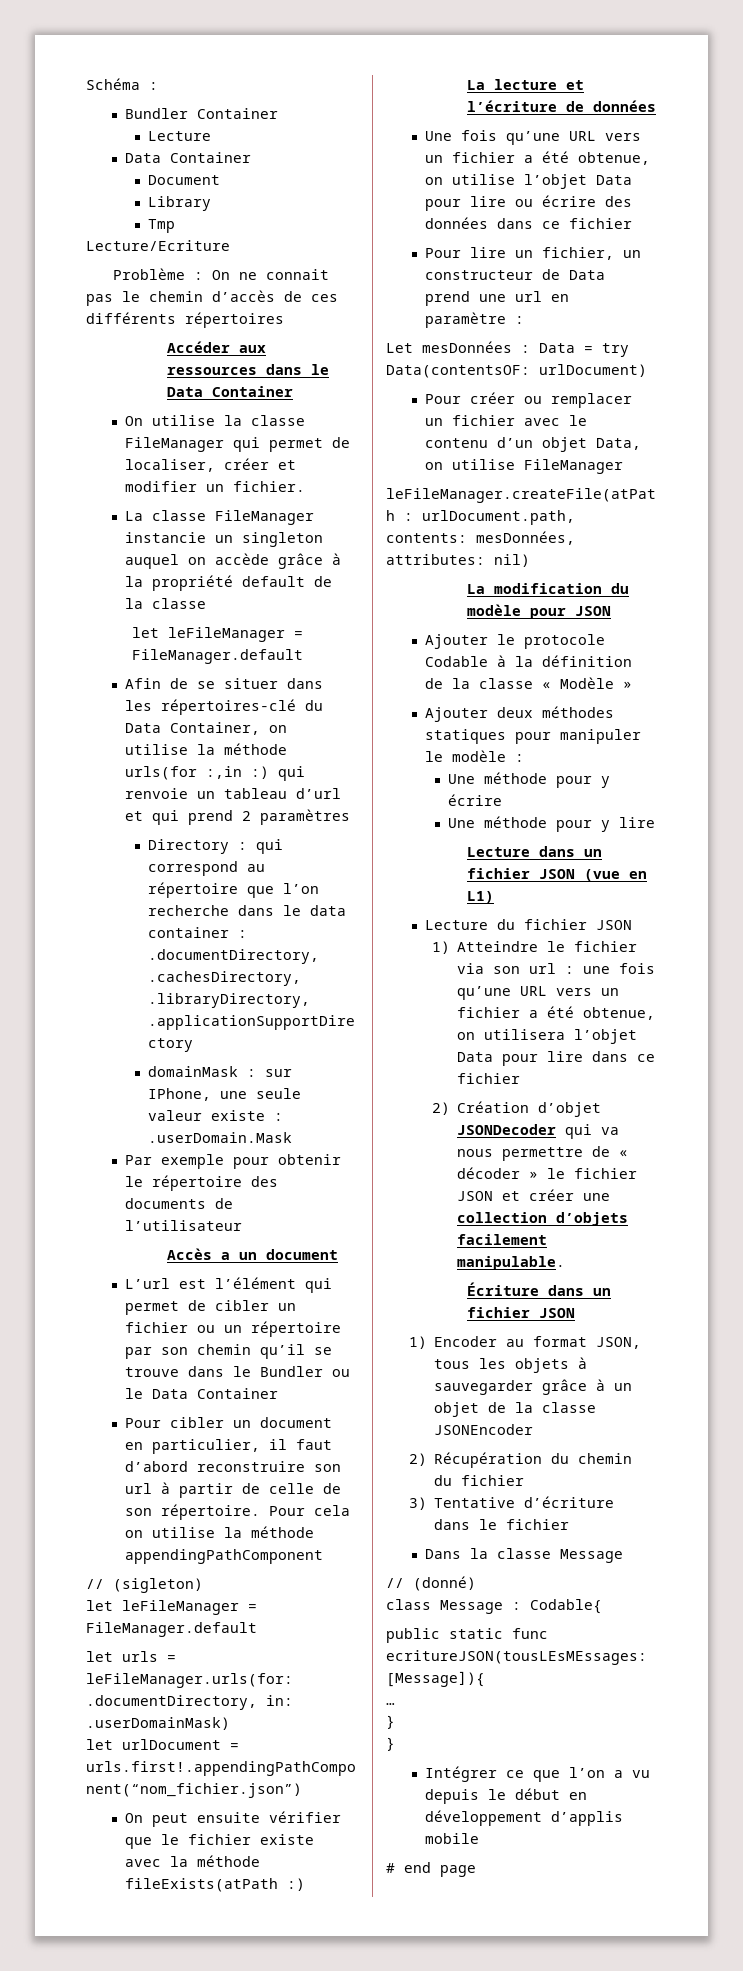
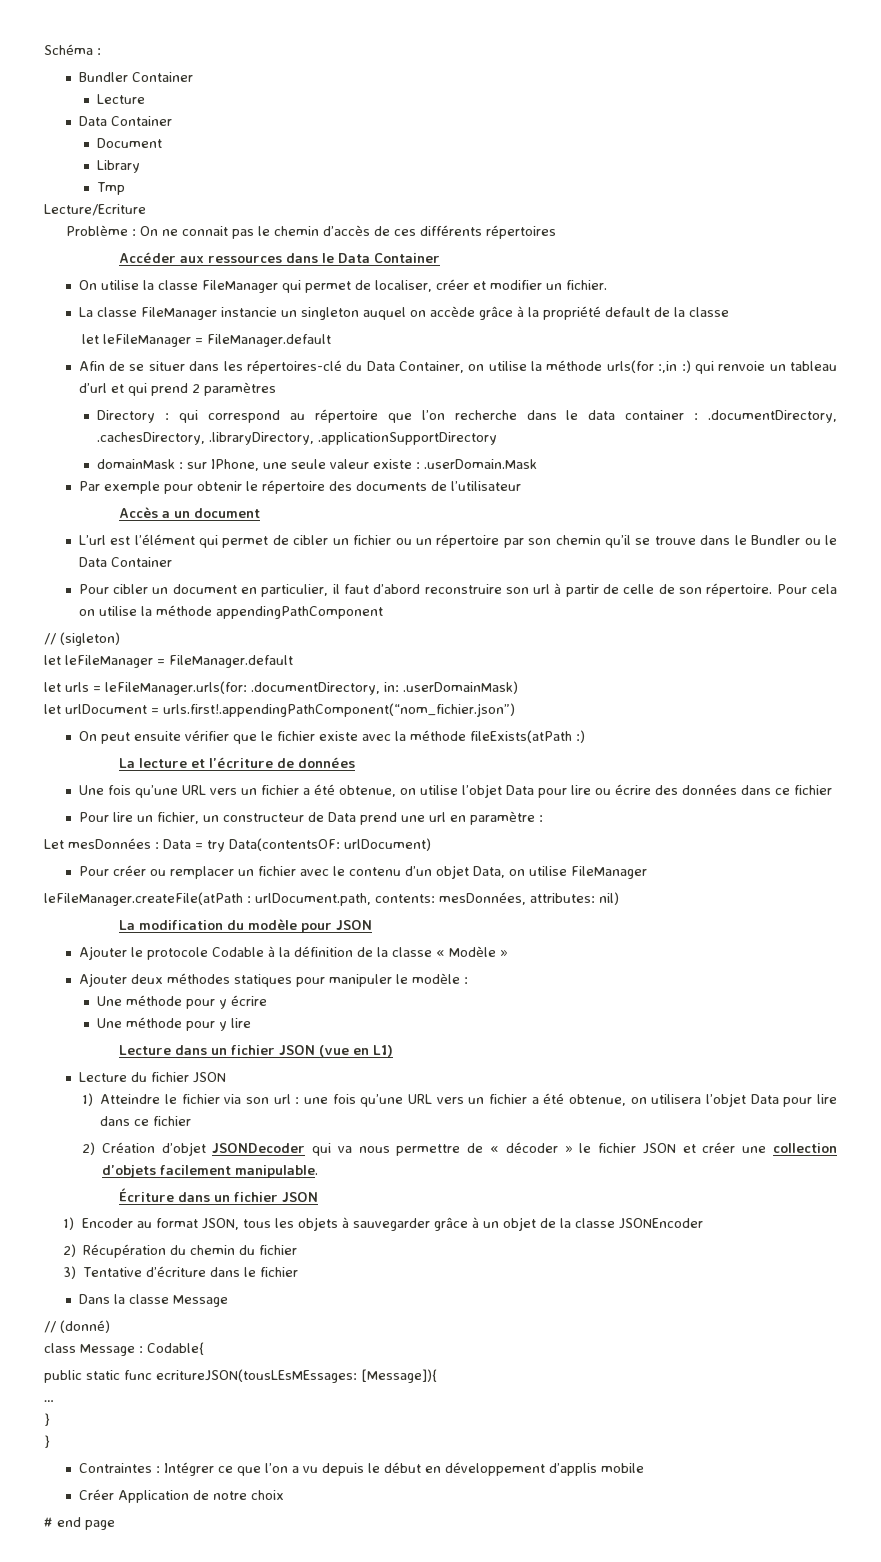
- Intégrer ce que l’on a vu depuis le début en développement d’applis mobile
+ Contraintes : Intégrer ce que l’on a vu depuis le début en développement d’applis mobile
+ Créer Application de notre choix

